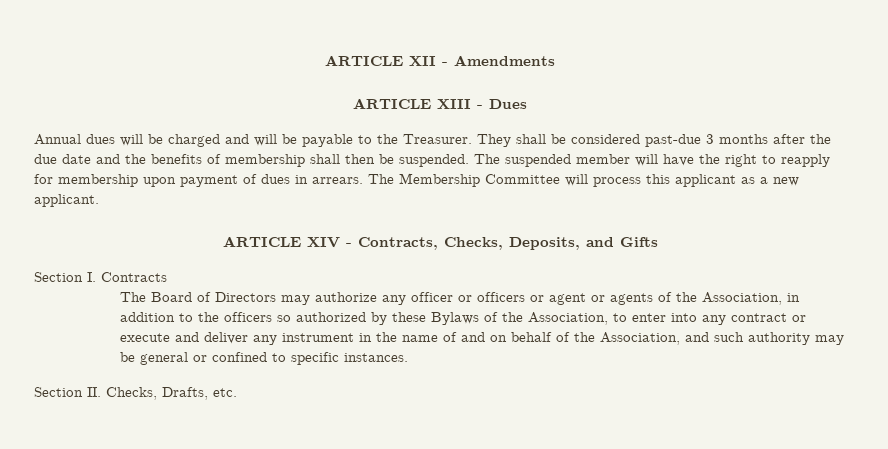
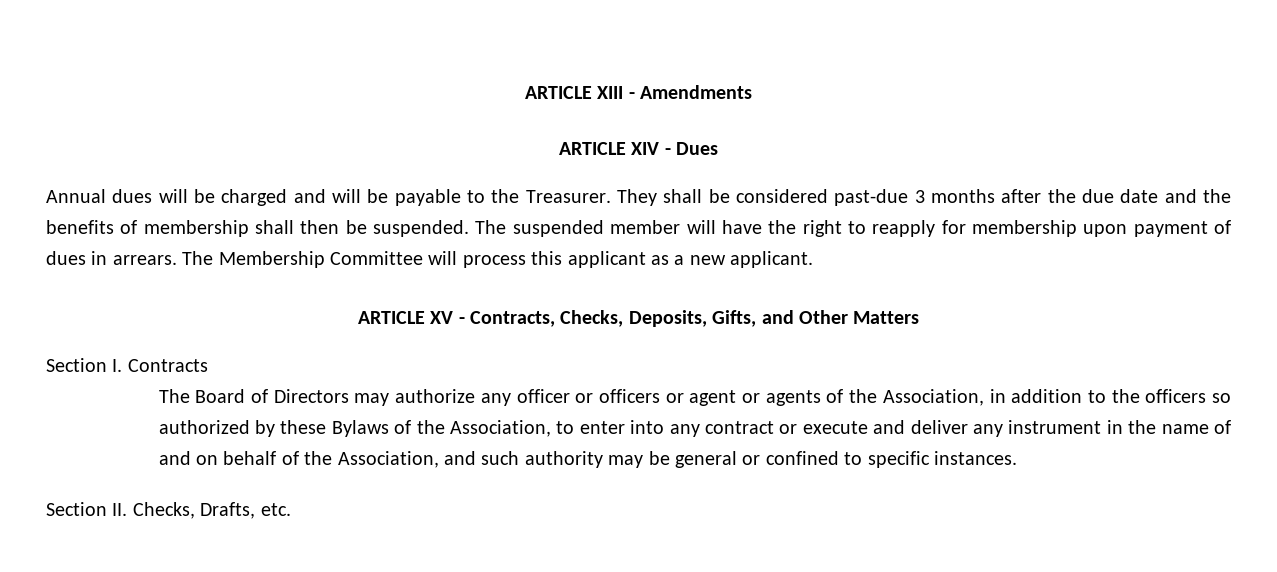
- ARTICLE XII - Amendments
+ ARTICLE XIII - Amendments
- ARTICLE XIII - Dues
+ ARTICLE XIV - Dues
- ARTICLE XIV - Contracts, Checks, Deposits, and Gifts
+ ARTICLE XV - Contracts, Checks, Deposits, Gifts, and Other Matters

